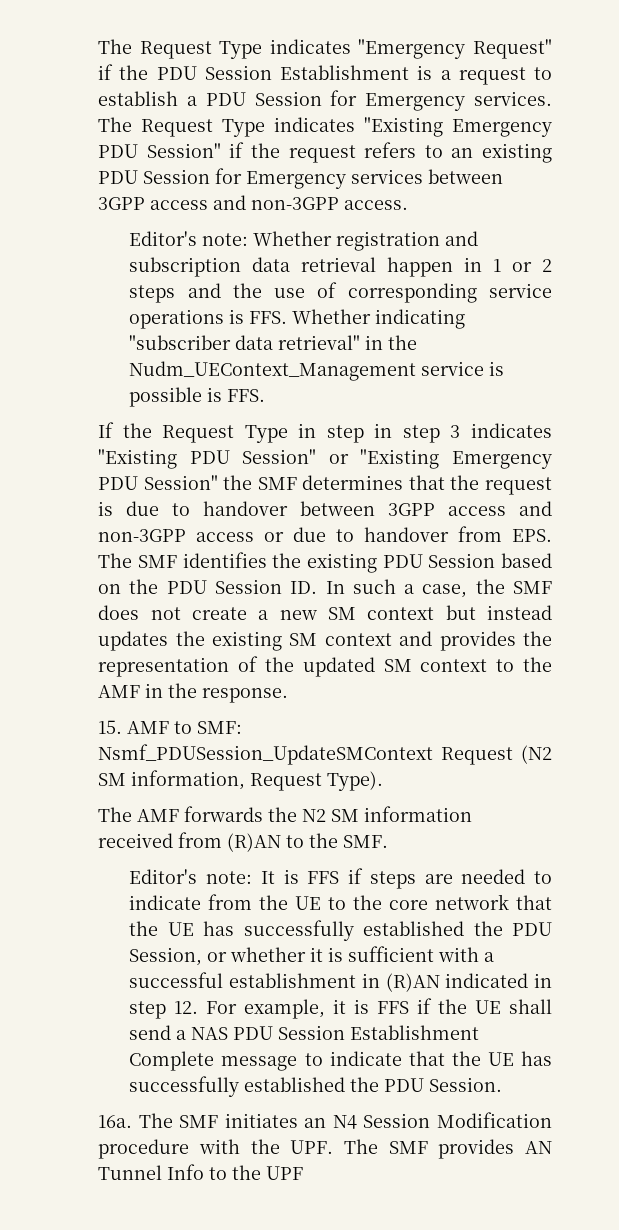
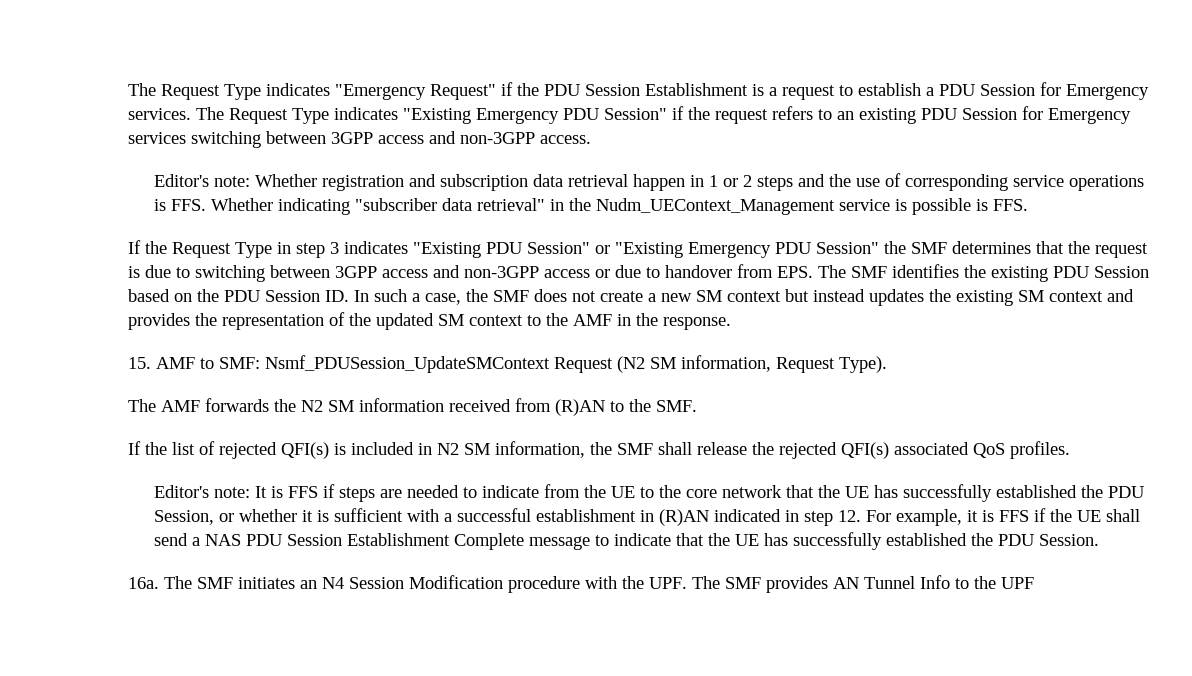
- The Request Type indicates "Existing Emergency PDU Session" if the request refers to an existing PDU Session for Emergency services between 3GPP access and non-3GPP access.
+ The Request Type indicates "Existing Emergency PDU Session" if the request refers to an existing PDU Session for Emergency services switching between 3GPP access and non-3GPP access.
- If the Request Type in step in step 3 indicates "Existing PDU Session" or "Existing Emergency PDU Session" the SMF determines that the request is due to handover between 3GPP access and non-3GPP access or due to handover from EPS. The SMF identifies the existing PDU Session based on the PDU Session ID. In such a case, the SMF does not create a new SM context but instead updates the existing SM context and provides the representation of the updated SM context to the AMF in the response.
+ If the Request Type in step 3 indicates "Existing PDU Session" or "Existing Emergency PDU Session" the SMF determines that the request is due to switching between 3GPP access and non-3GPP access or due to handover from EPS. The SMF identifies the existing PDU Session based on the PDU Session ID. In such a case, the SMF does not create a new SM context but instead updates the existing SM context and provides the representation of the updated SM context to the AMF in the response.
+ If the list of rejected QFI(s) is included in N2 SM information, the SMF shall release the rejected QFI(s) associated QoS profiles.

